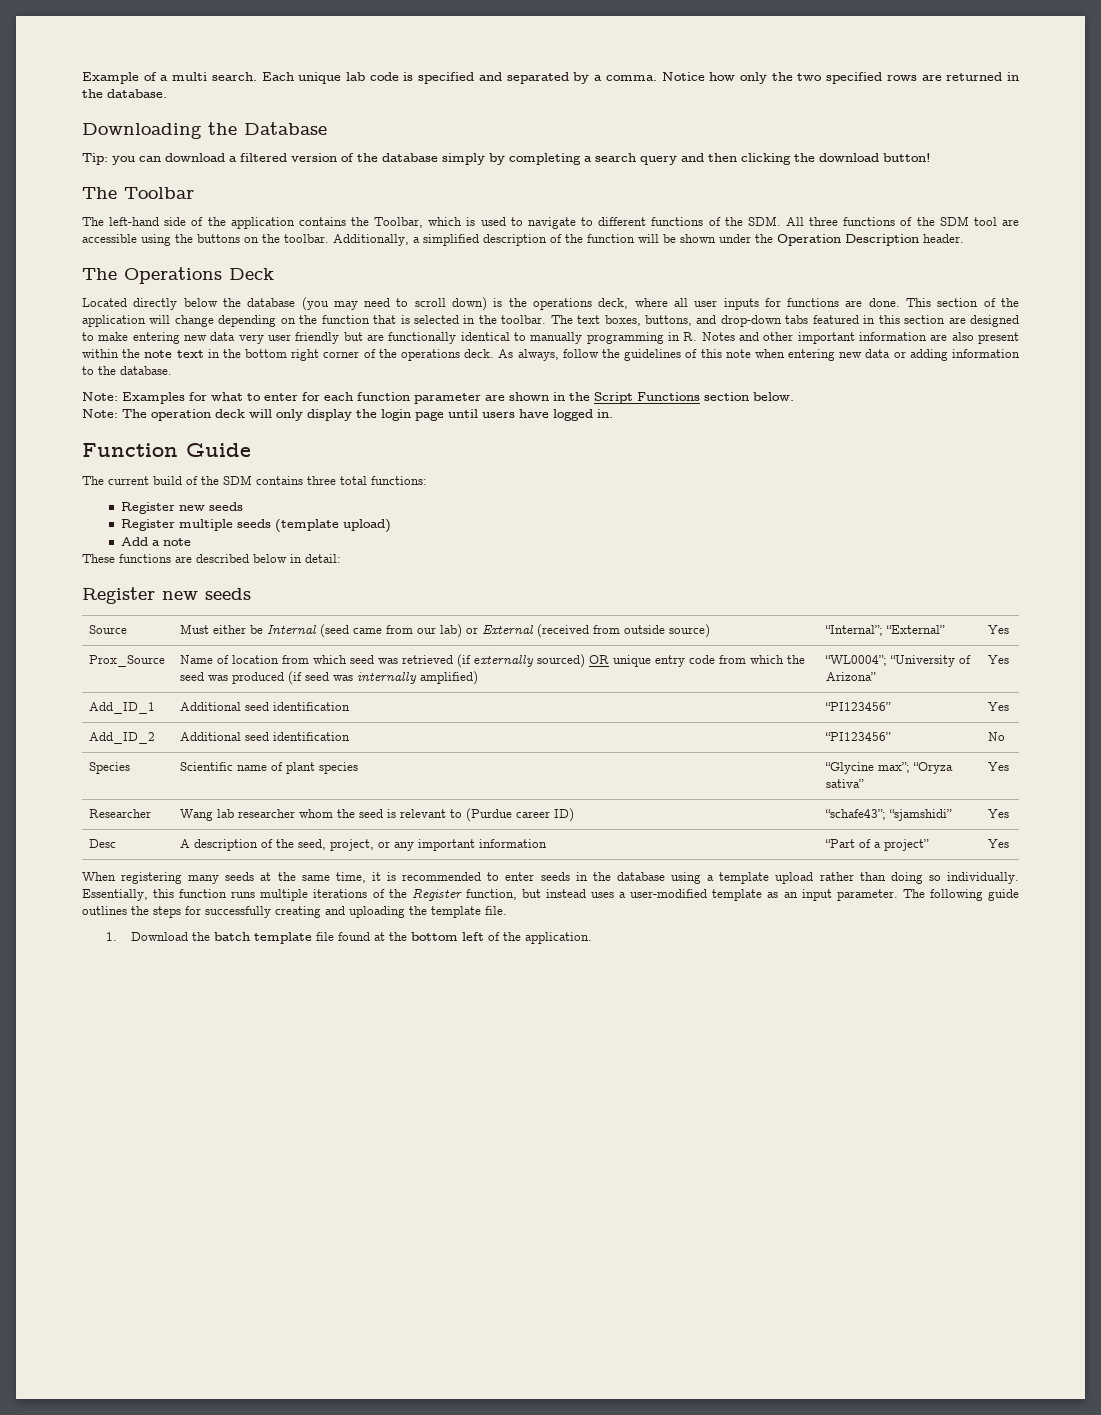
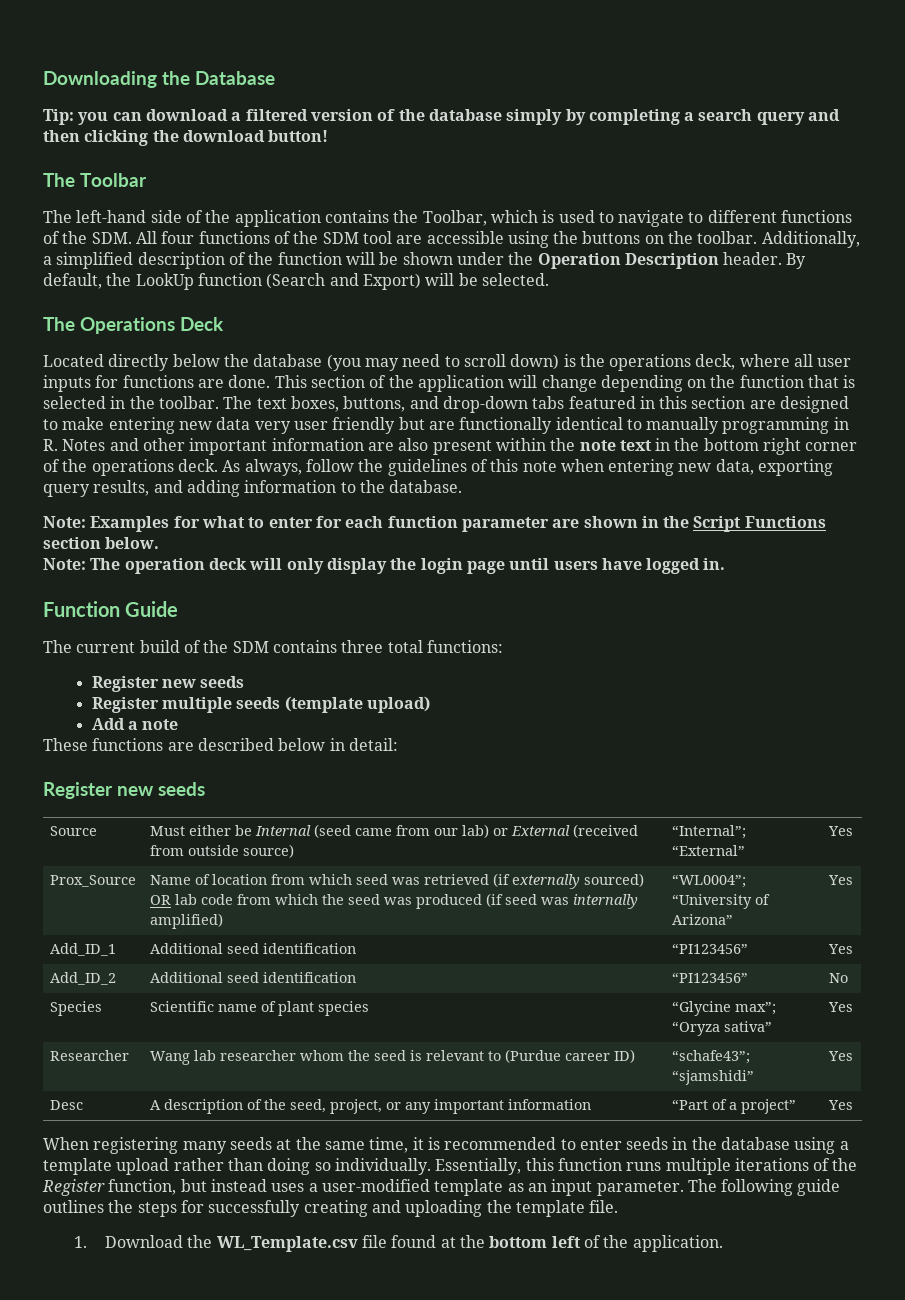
- Example of a multi search. Each unique lab code is specified and separated by a comma. Notice how only the two specified rows are returned in the database.
- The left-hand side of the application contains the Toolbar, which is used to navigate to different functions of the SDM. All three functions of the SDM tool are accessible using the buttons on the toolbar.
+ The left-hand side of the application contains the Toolbar, which is used to navigate to different functions of the SDM. All four functions of the SDM tool are accessible using the buttons on the toolbar.
+ By default, the LookUp function (Search and Export) will be selected.
- As always, follow the guidelines of this note when entering new data or adding information to the database.
+ As always, follow the guidelines of this note when entering new data, exporting query results, and adding information to the database.
- Prox_Source | Name of location from which seed was retrieved (if externally sourced) OR unique entry code from which the seed was produced (if seed was internally amplified) | “WL0004”; “University of Arizona” | Yes
+ Prox_Source | Name of location from which seed was retrieved (if externally sourced) OR lab code from which the seed was produced (if seed was internally amplified) | “WL0004”; “University of Arizona” | Yes
- 1. Download the batch template file found at the bottom left of the application.
+ 1. Download the WL_Template.csv file found at the bottom left of the application.

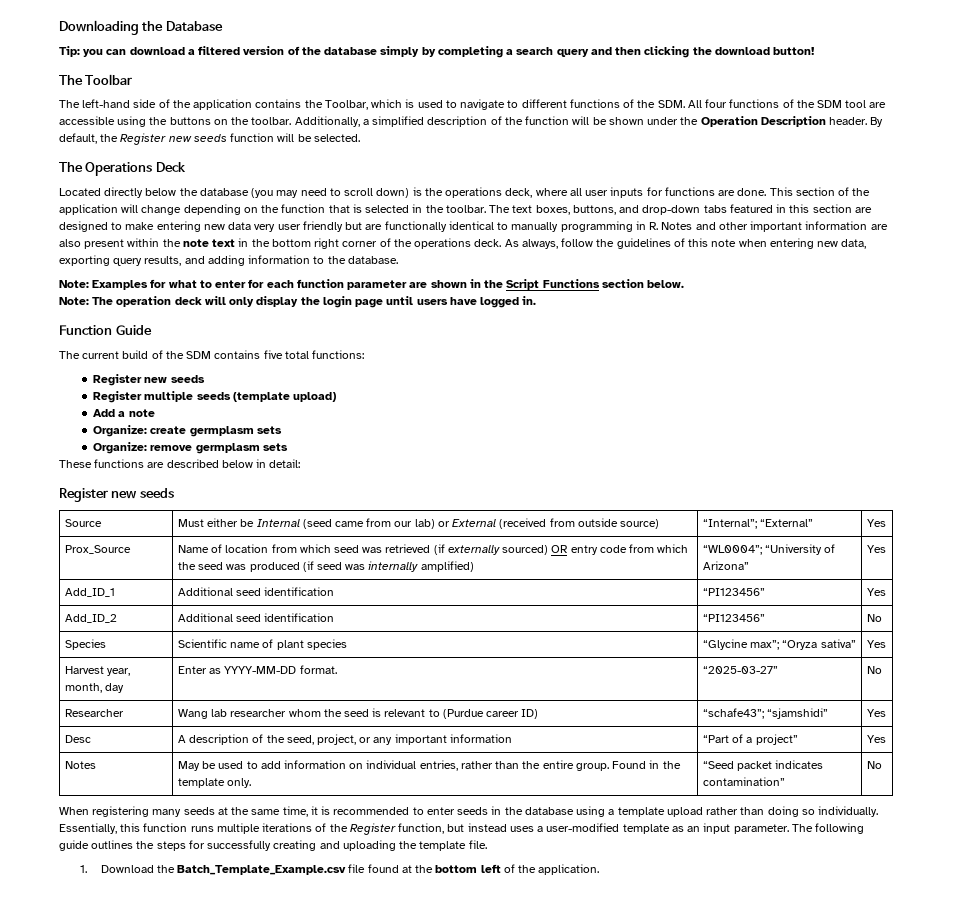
- By default, the LookUp function (Search and Export) will be selected.
+ By default, the Register new seeds function will be selected.
- The current build of the SDM contains three total functions:
+ The current build of the SDM contains five total functions:
+ Organize: create germplasm sets
+ Organize: remove germplasm sets
- Prox_Source | Name of location from which seed was retrieved (if externally sourced) OR lab code from which the seed was produced (if seed was internally amplified) | “WL0004”; “University of Arizona” | Yes
+ Prox_Source | Name of location from which seed was retrieved (if externally sourced) OR entry code from which the seed was produced (if seed was internally amplified) | “WL0004”; “University of Arizona” | Yes
+ Harvest year, month, day | Enter as YYYY-MM-DD format. | “2025-03-27” | No
+ Notes | May be used to add information on individual entries, rather than the entire group. Found in the template only. | “Seed packet indicates contamination” | No
- 1. Download the WL_Template.csv file found at the bottom left of the application.
+ 1. Download the Batch_Template_Example.csv file found at the bottom left of the application.

